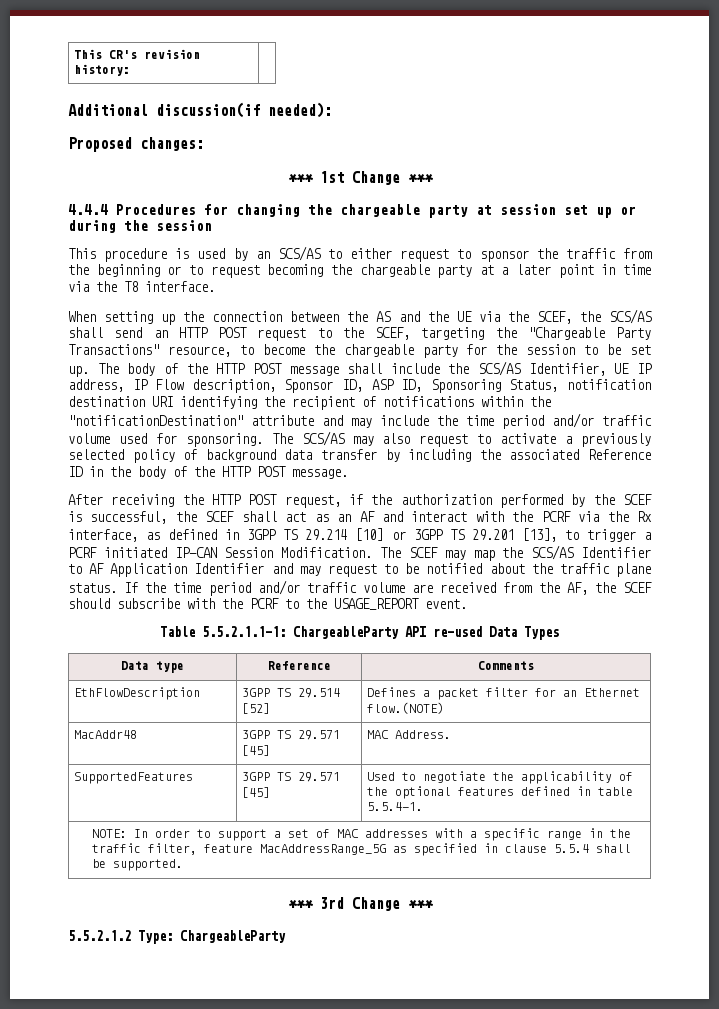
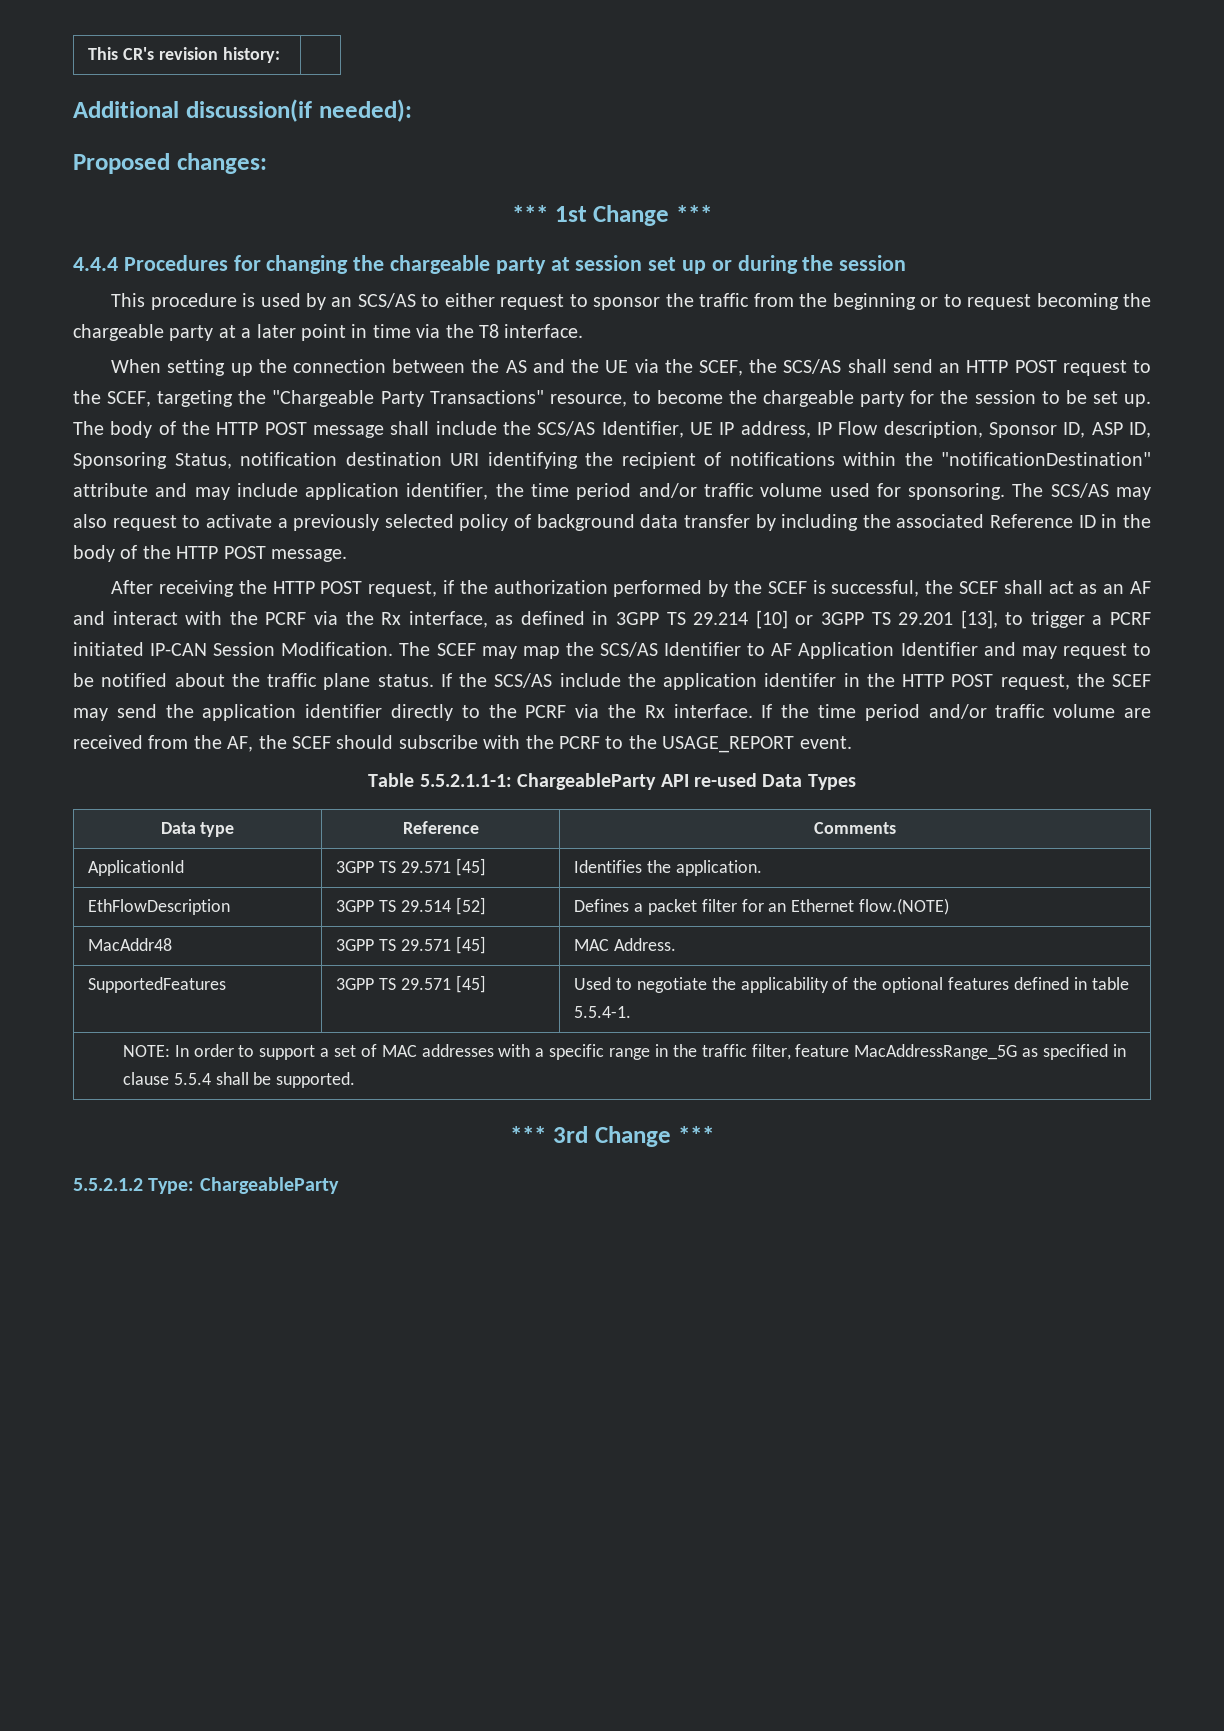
- The body of the HTTP POST message shall include the SCS/AS Identifier, UE IP address, IP Flow description, Sponsor ID, ASP ID, Sponsoring Status, notification destination URI identifying the recipient of notifications within the "notificationDestination" attribute and may include the time period and/or traffic volume used for sponsoring.
+ The body of the HTTP POST message shall include the SCS/AS Identifier, UE IP address, IP Flow description, Sponsor ID, ASP ID, Sponsoring Status, notification destination URI identifying the recipient of notifications within the "notificationDestination" attribute and may include application identifier, the time period and/or traffic volume used for sponsoring.
- If the time period and/or traffic volume are received from the AF, the SCEF should subscribe with the PCRF to the USAGE_REPORT event.
+ If the SCS/AS include the application identifer in the HTTP POST request, the SCEF may send the application identifier directly to the PCRF via the Rx interface. If the time period and/or traffic volume are received from the AF, the SCEF should subscribe with the PCRF to the USAGE_REPORT event.
+ ApplicationId | 3GPP TS 29.571 [45] | Identifies the application.

